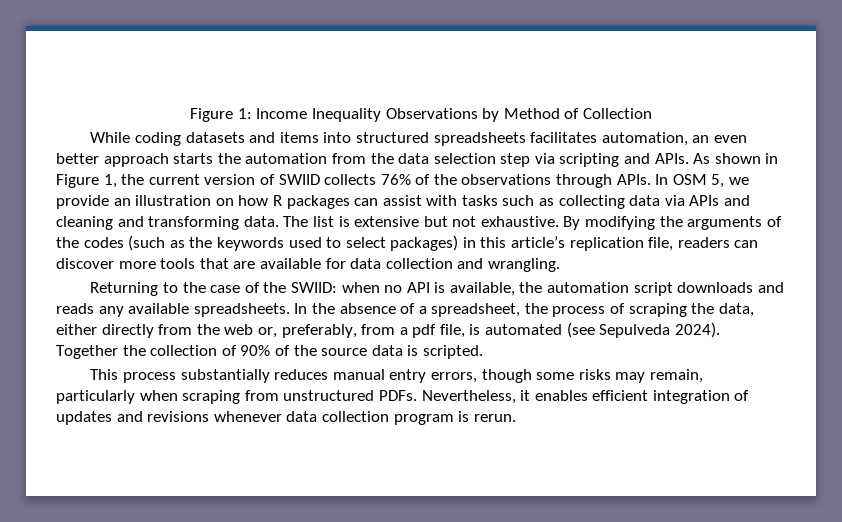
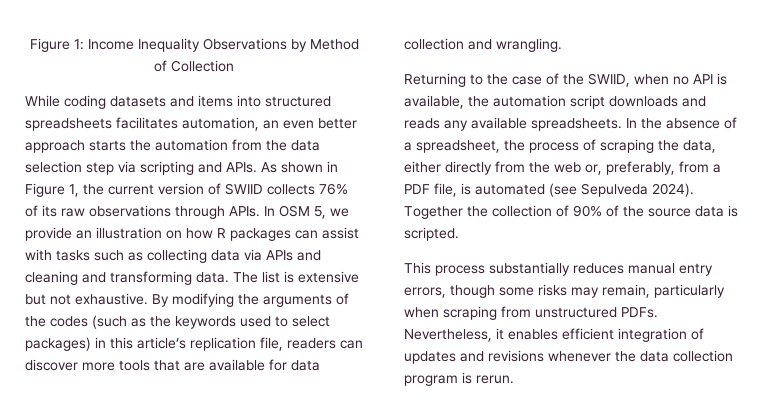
- As shown in Figure 1, the current version of SWIID collects 76% of the observations through APIs.
+ As shown in Figure 1, the current version of SWIID collects 76% of its raw observations through APIs.
- Returning to the case of the SWIID: when no API is available, the automation script downloads and reads any available spreadsheets.
+ Returning to the case of the SWIID, when no API is available, the automation script downloads and reads any available spreadsheets.
- In the absence of a spreadsheet, the process of scraping the data, either directly from the web or, preferably, from a pdf file, is automated (see Sepulveda 2024).
+ In the absence of a spreadsheet, the process of scraping the data, either directly from the web or, preferably, from a PDF file, is automated (see Sepulveda 2024).
- Nevertheless, it enables efficient integration of updates and revisions whenever data collection program is rerun.
+ Nevertheless, it enables efficient integration of updates and revisions whenever the data collection program is rerun.

